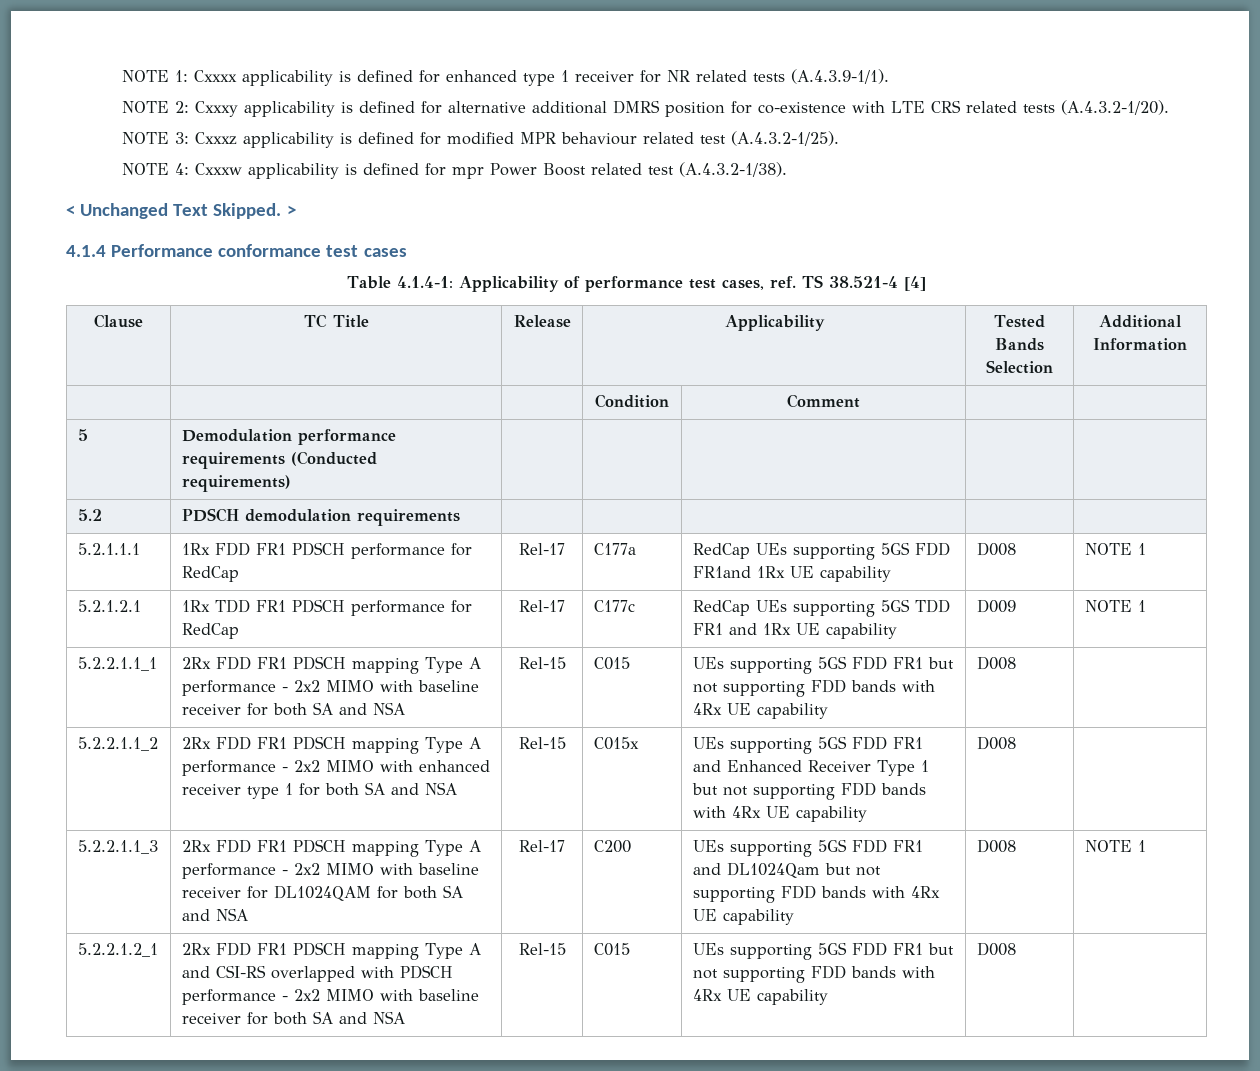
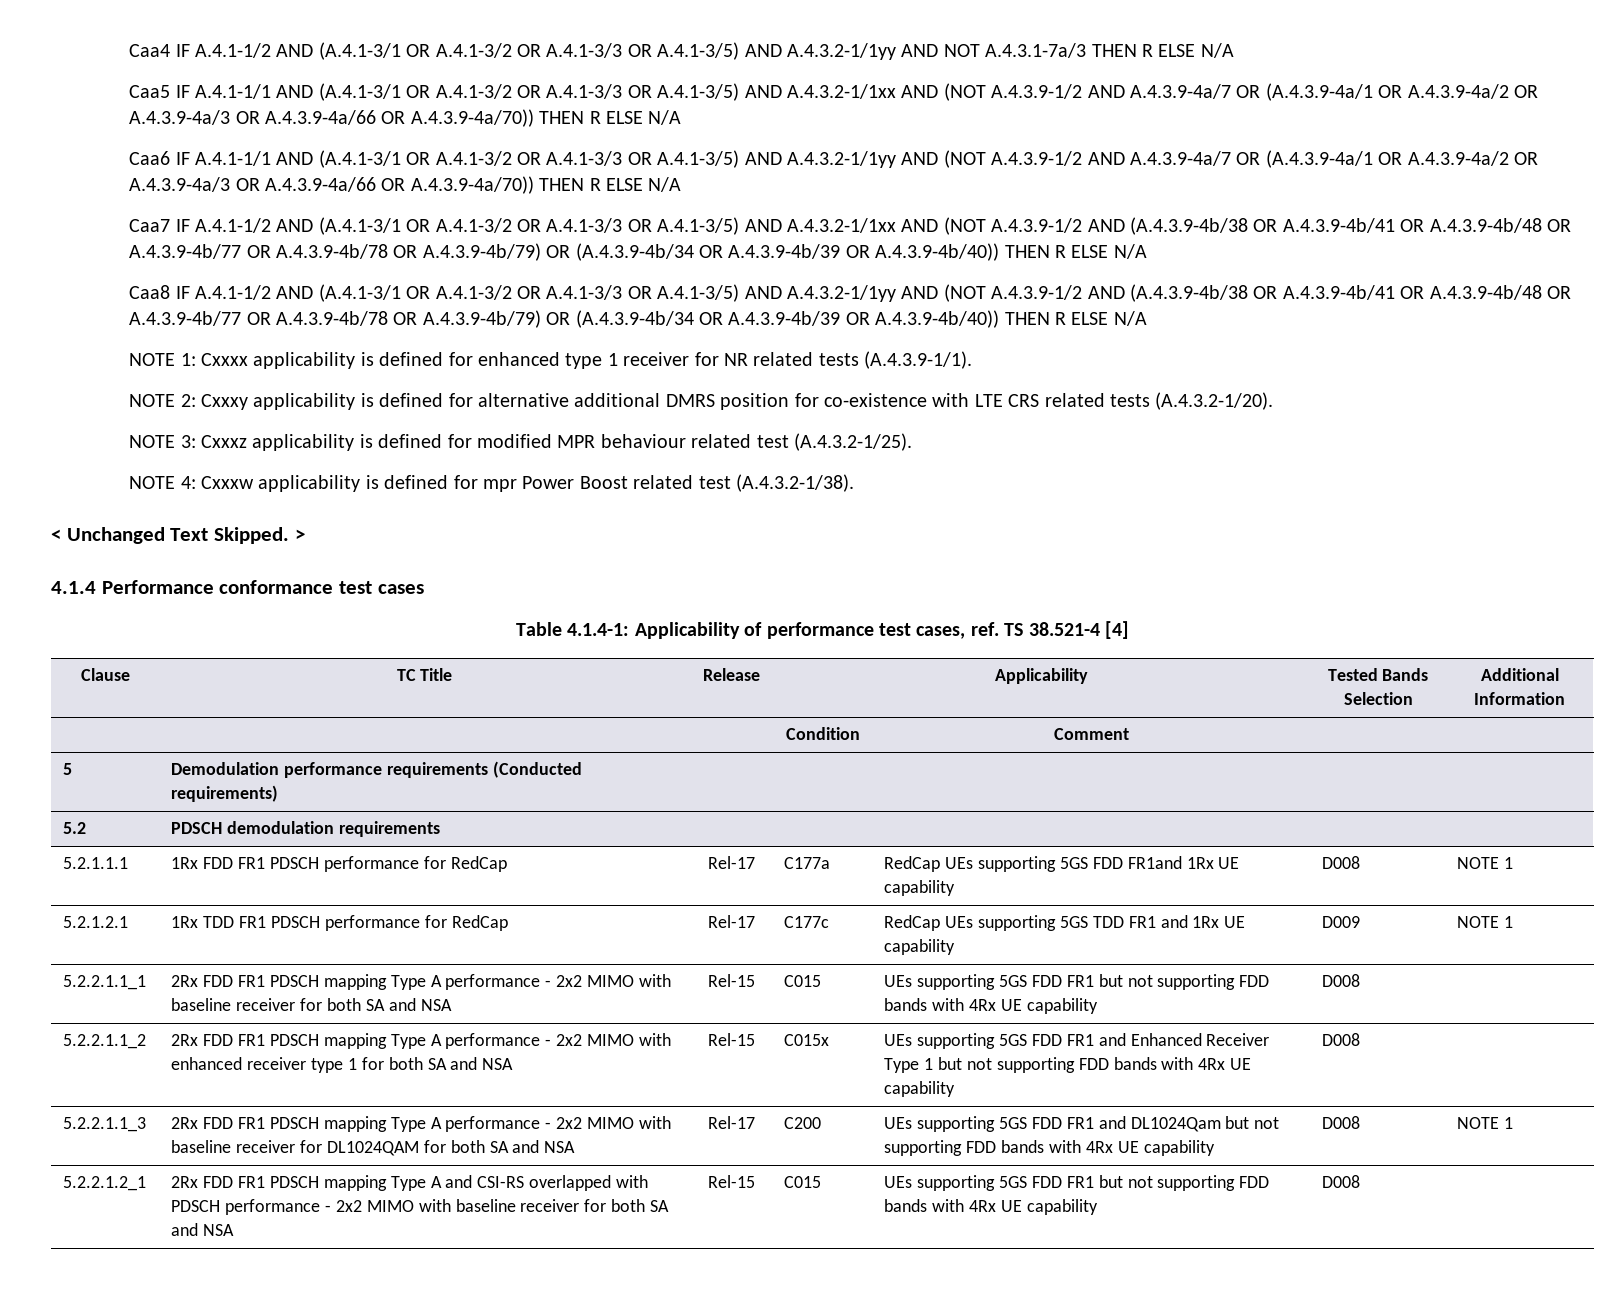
+ Caa4 IF A.4.1-1/2 AND (A.4.1-3/1 OR A.4.1-3/2 OR A.4.1-3/3 OR A.4.1-3/5) AND A.4.3.2-1/1yy AND NOT A.4.3.1-7a/3 THEN R ELSE N/A
+ Caa5 IF A.4.1-1/1 AND (A.4.1-3/1 OR A.4.1-3/2 OR A.4.1-3/3 OR A.4.1-3/5) AND A.4.3.2-1/1xx AND (NOT A.4.3.9-1/2 AND A.4.3.9-4a/7 OR (A.4.3.9-4a/1 OR A.4.3.9-4a/2 OR A.4.3.9-4a/3 OR A.4.3.9-4a/66 OR A.4.3.9-4a/70)) THEN R ELSE N/A
+ Caa6 IF A.4.1-1/1 AND (A.4.1-3/1 OR A.4.1-3/2 OR A.4.1-3/3 OR A.4.1-3/5) AND A.4.3.2-1/1yy AND (NOT A.4.3.9-1/2 AND A.4.3.9-4a/7 OR (A.4.3.9-4a/1 OR A.4.3.9-4a/2 OR A.4.3.9-4a/3 OR A.4.3.9-4a/66 OR A.4.3.9-4a/70)) THEN R ELSE N/A
+ Caa7 IF A.4.1-1/2 AND (A.4.1-3/1 OR A.4.1-3/2 OR A.4.1-3/3 OR A.4.1-3/5) AND A.4.3.2-1/1xx AND (NOT A.4.3.9-1/2 AND (A.4.3.9-4b/38 OR A.4.3.9-4b/41 OR A.4.3.9-4b/48 OR A.4.3.9-4b/77 OR A.4.3.9-4b/78 OR A.4.3.9-4b/79) OR (A.4.3.9-4b/34 OR A.4.3.9-4b/39 OR A.4.3.9-4b/40)) THEN R ELSE N/A
+ Caa8 IF A.4.1-1/2 AND (A.4.1-3/1 OR A.4.1-3/2 OR A.4.1-3/3 OR A.4.1-3/5) AND A.4.3.2-1/1yy AND (NOT A.4.3.9-1/2 AND (A.4.3.9-4b/38 OR A.4.3.9-4b/41 OR A.4.3.9-4b/48 OR A.4.3.9-4b/77 OR A.4.3.9-4b/78 OR A.4.3.9-4b/79) OR (A.4.3.9-4b/34 OR A.4.3.9-4b/39 OR A.4.3.9-4b/40)) THEN R ELSE N/A

